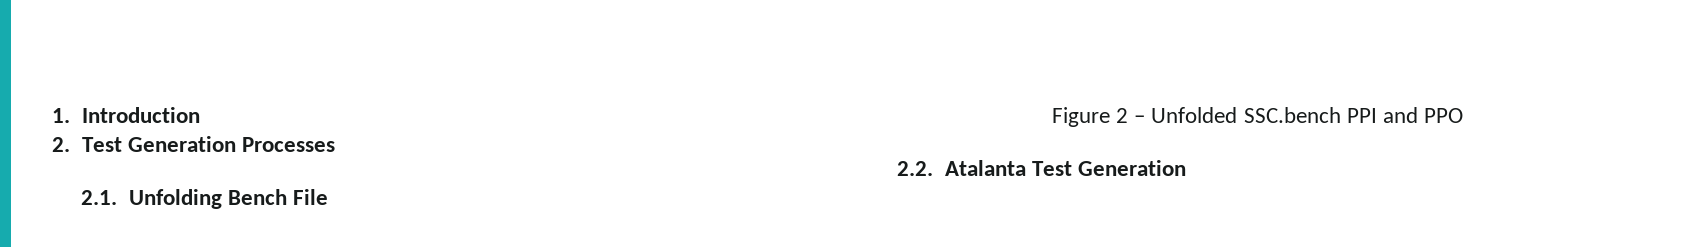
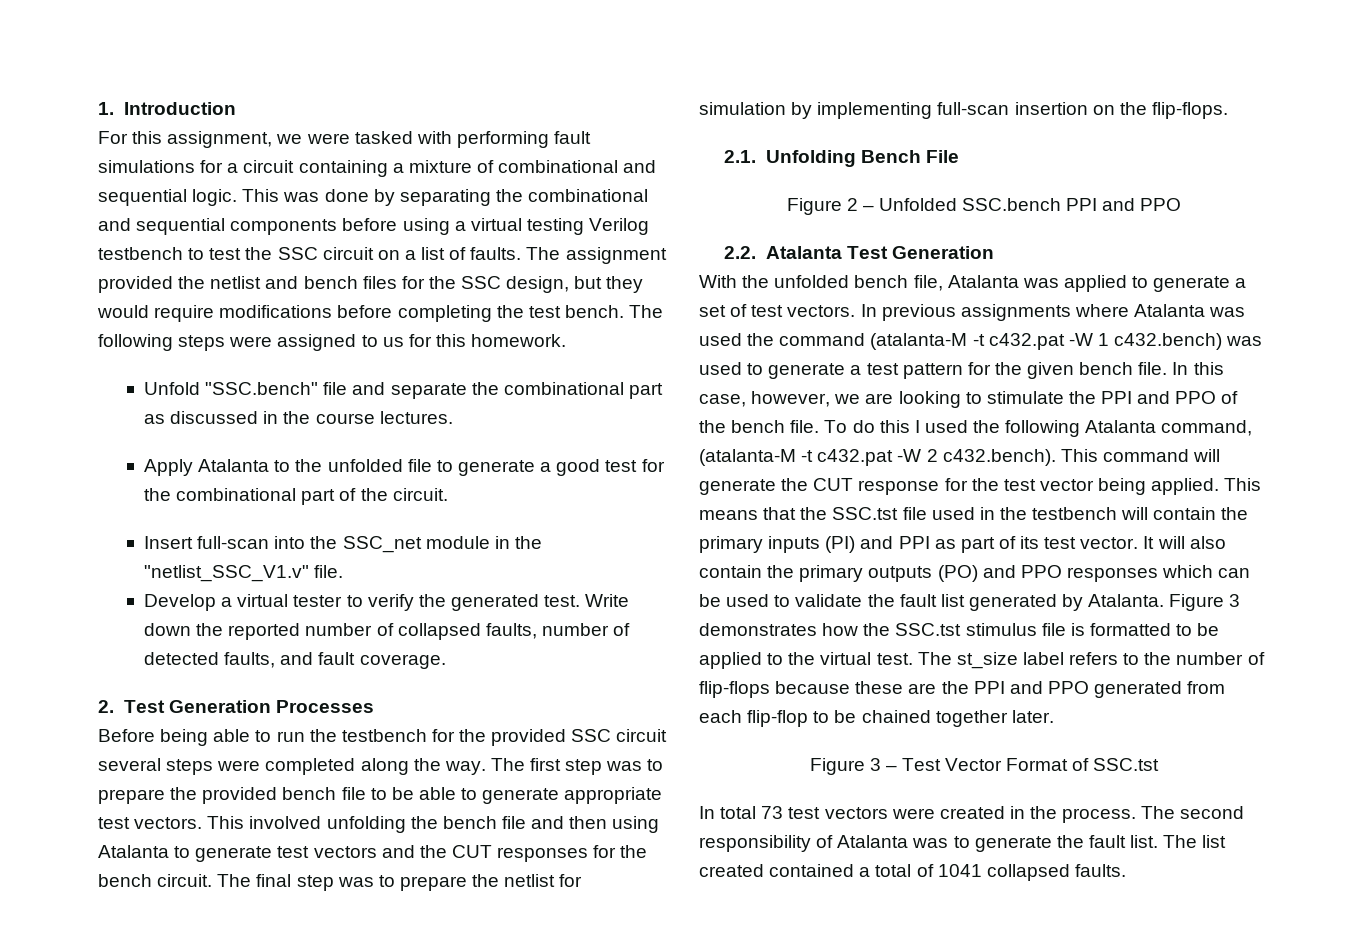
+ For this assignment, we were tasked with performing fault simulations for a circuit containing a mixture of combinational and sequential logic. This was done by separating the combinational and sequential components before using a virtual testing Verilog testbench to test the SSC circuit on a list of faults. The assignment provided the netlist and bench files for the SSC design, but they would require modifications before completing the test bench. The following steps were assigned to us for this homework.
+ Unfold "SSC.bench" file and separate the combinational part as discussed in the course lectures.
+ Apply Atalanta to the unfolded file to generate a good test for the combinational part of the circuit.
+ Insert full-scan into the SSC_net module in the "netlist_SSC_V1.v" file.
+ Develop a virtual tester to verify the generated test. Write down the reported number of collapsed faults, number of detected faults, and fault coverage.
  2. Test Generation Processes
+ Before being able to run the testbench for the provided SSC circuit several steps were completed along the way. The first step was to prepare the provided bench file to be able to generate appropriate test vectors. This involved unfolding the bench file and then using Atalanta to generate test vectors and the CUT responses for the bench circuit. The final step was to prepare the netlist for simulation by implementing full-scan insertion on the flip-flops.
+ With the unfolded bench file, Atalanta was applied to generate a set of test vectors. In previous assignments where Atalanta was used the command (atalanta-M -t c432.pat -W 1 c432.bench) was used to generate a test pattern for the given bench file. In this case, however, we are looking to stimulate the PPI and PPO of the bench file. To do this I used the following Atalanta command, (atalanta-M -t c432.pat -W 2 c432.bench). This command will generate the CUT response for the test vector being applied. This means that the SSC.tst file used in the testbench will contain the primary inputs (PI) and PPI as part of its test vector. It will also contain the primary outputs (PO) and PPO responses which can be used to validate the fault list generated by Atalanta. Figure 3 demonstrates how the SSC.tst stimulus file is formatted to be applied to the virtual test. The st_size label refers to the number of flip-flops because these are the PPI and PPO generated from each flip-flop to be chained together later.
+ Figure 3 – Test Vector Format of SSC.tst
+ In total 73 test vectors were created in the process. The second responsibility of Atalanta was to generate the fault list. The list created contained a total of 1041 collapsed faults.

